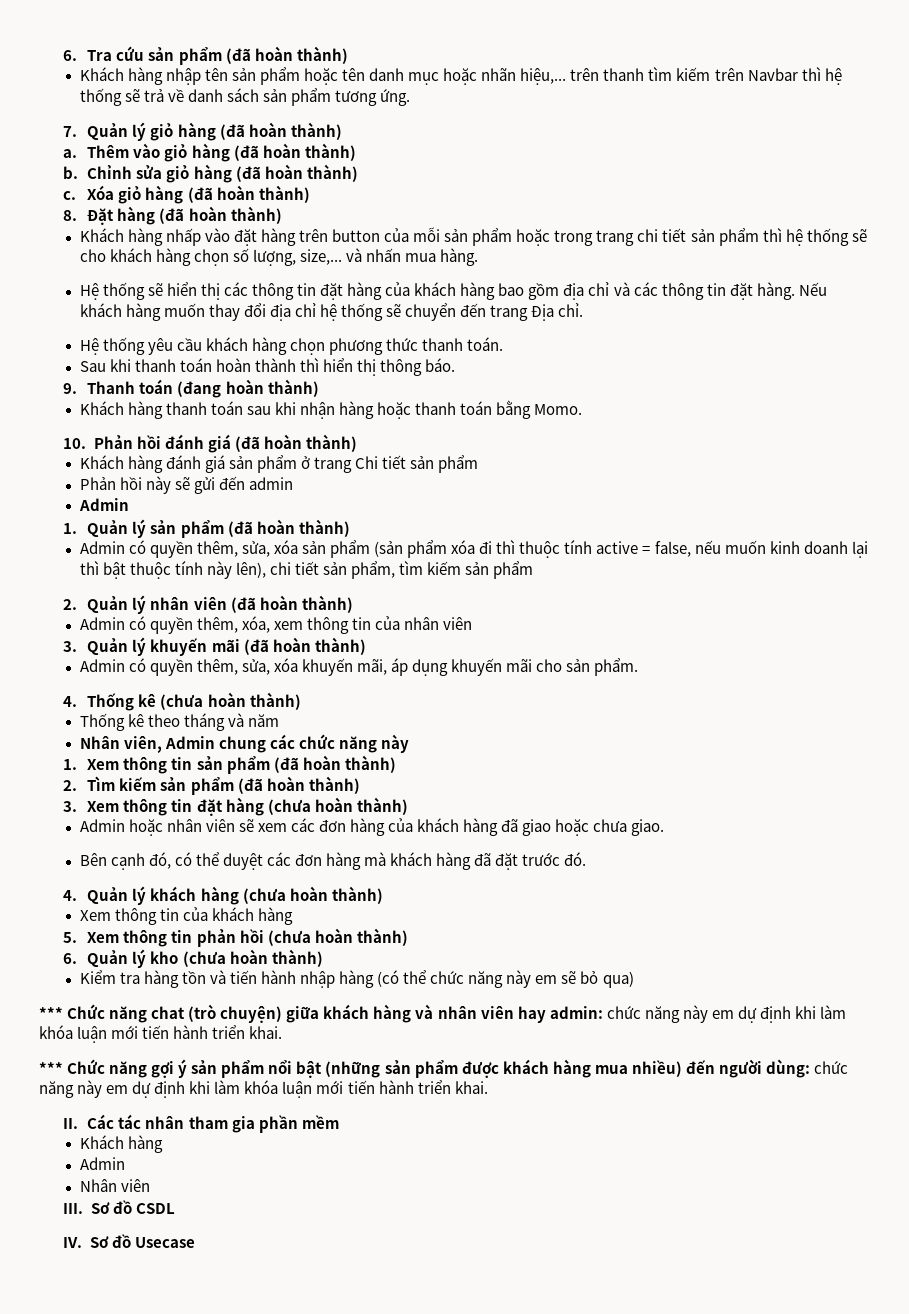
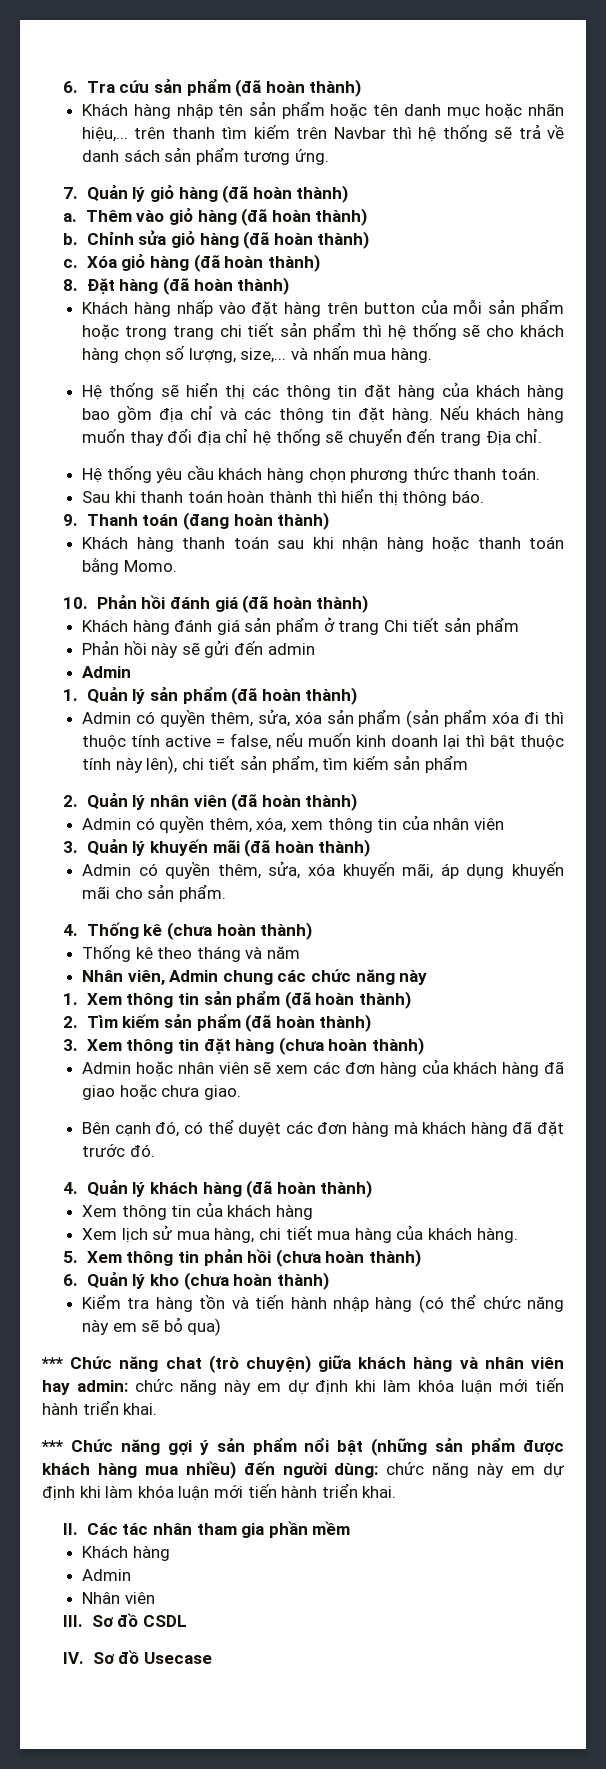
- 4. Quản lý khách hàng (chưa hoàn thành)
+ 4. Quản lý khách hàng (đã hoàn thành)
+ Xem lịch sử mua hàng, chi tiết mua hàng của khách hàng.

